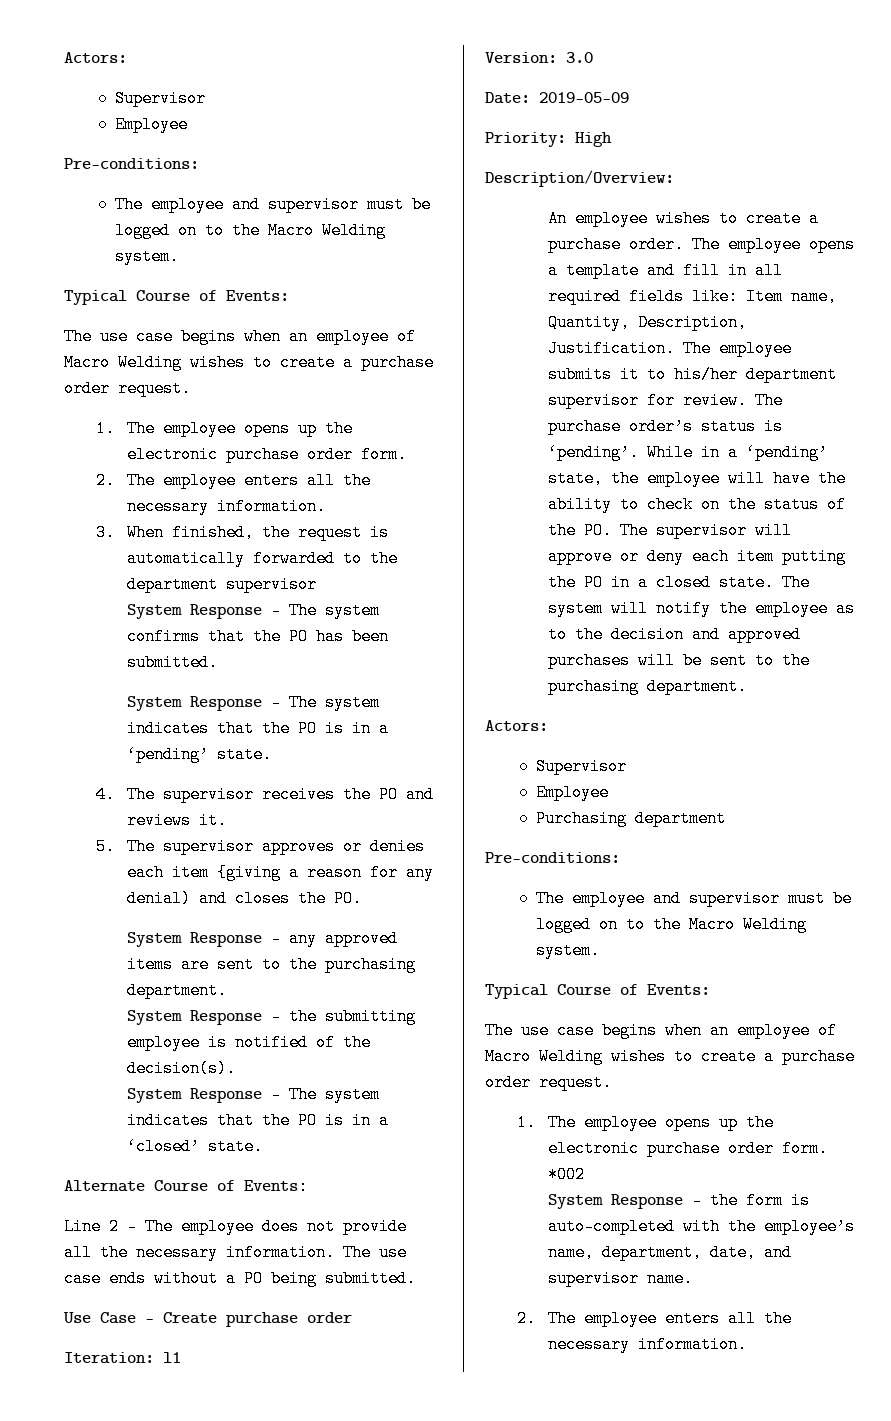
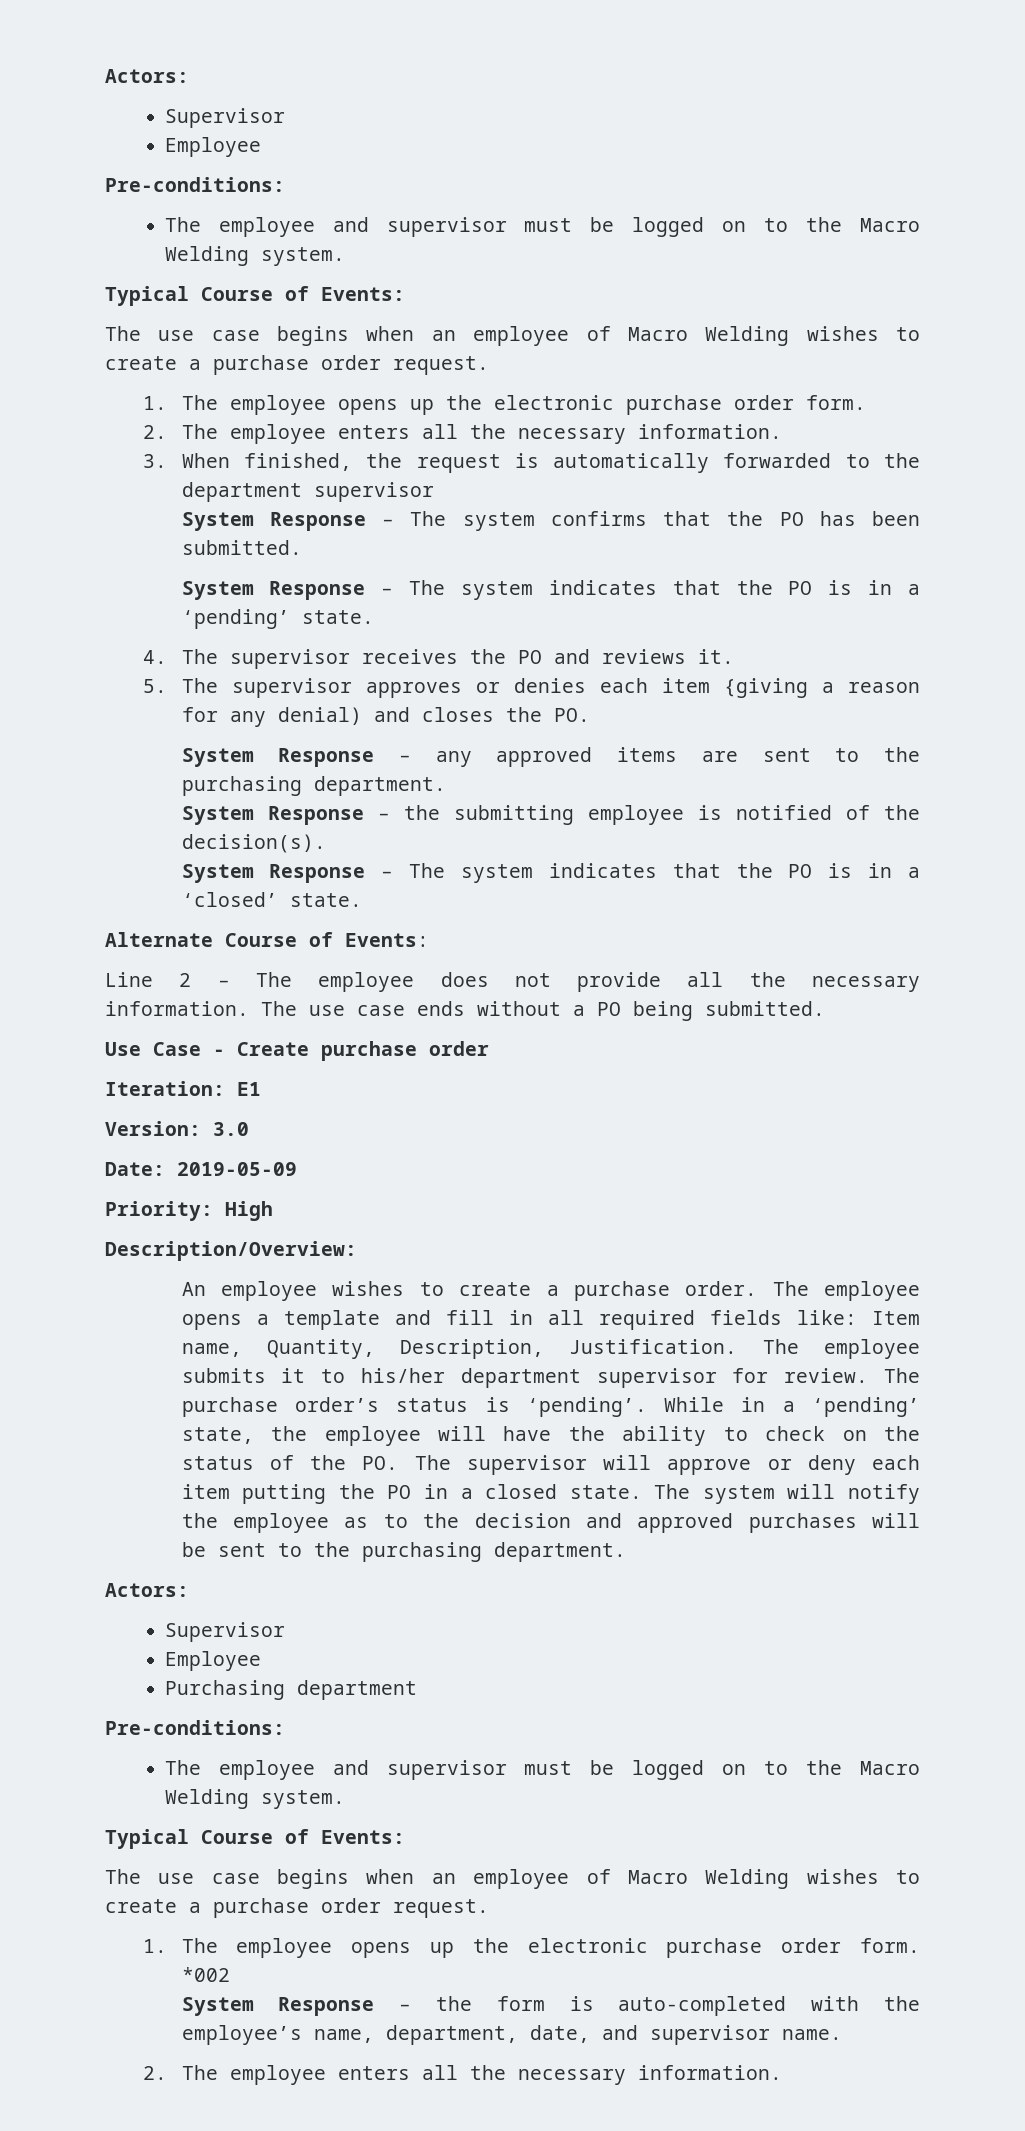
- Iteration: l1
+ Iteration: E1

